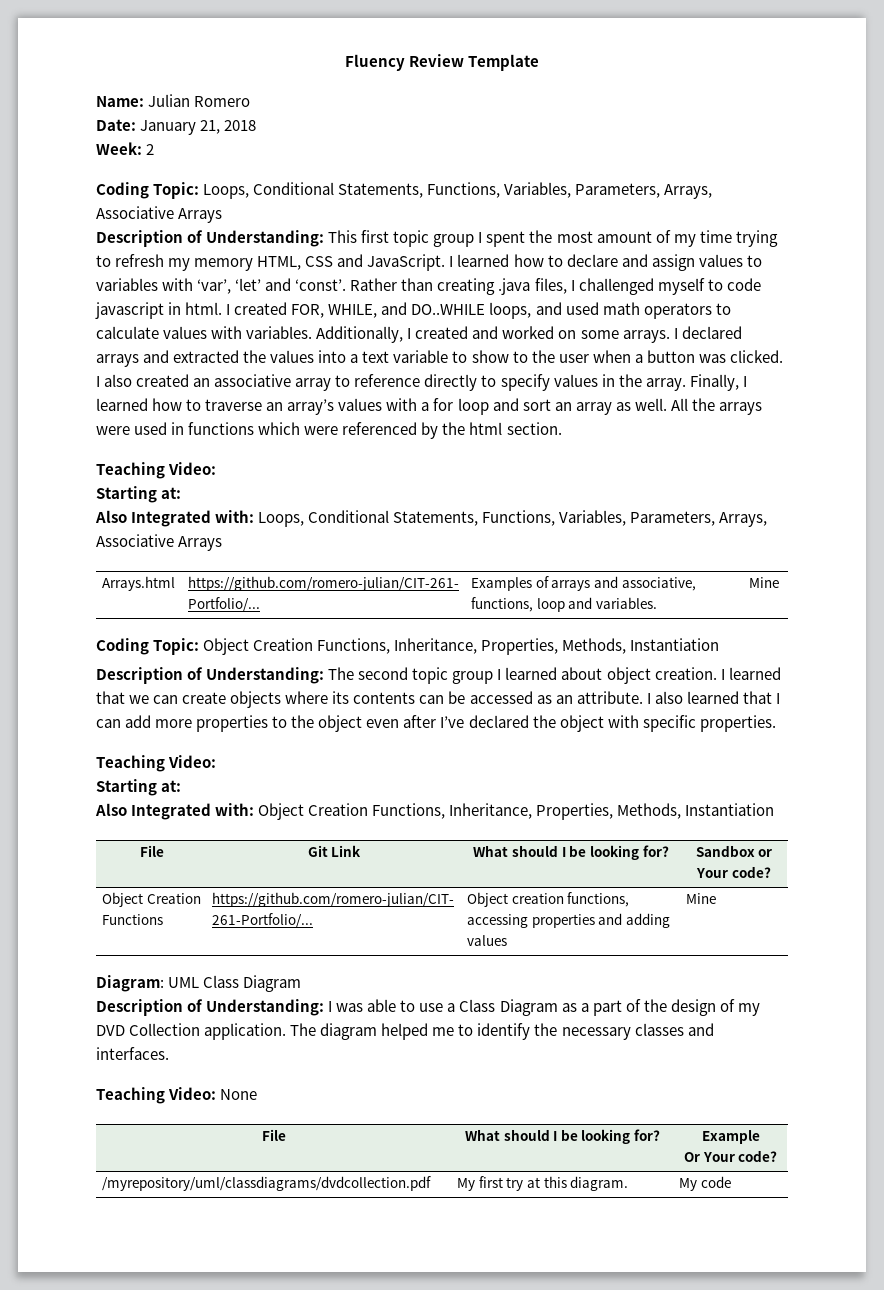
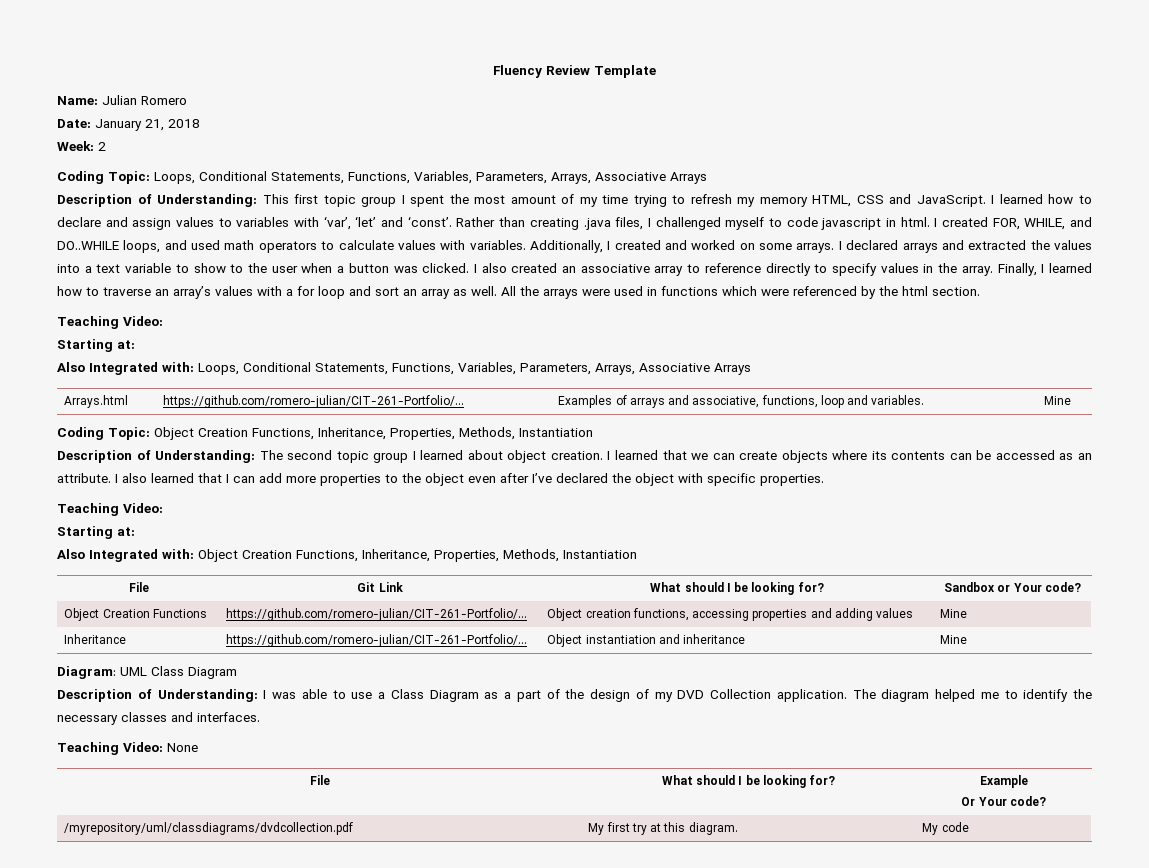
+ Inheritance | https://github.com/romero-julian/CIT-261-Portfolio/... | Object instantiation and inheritance | Mine

